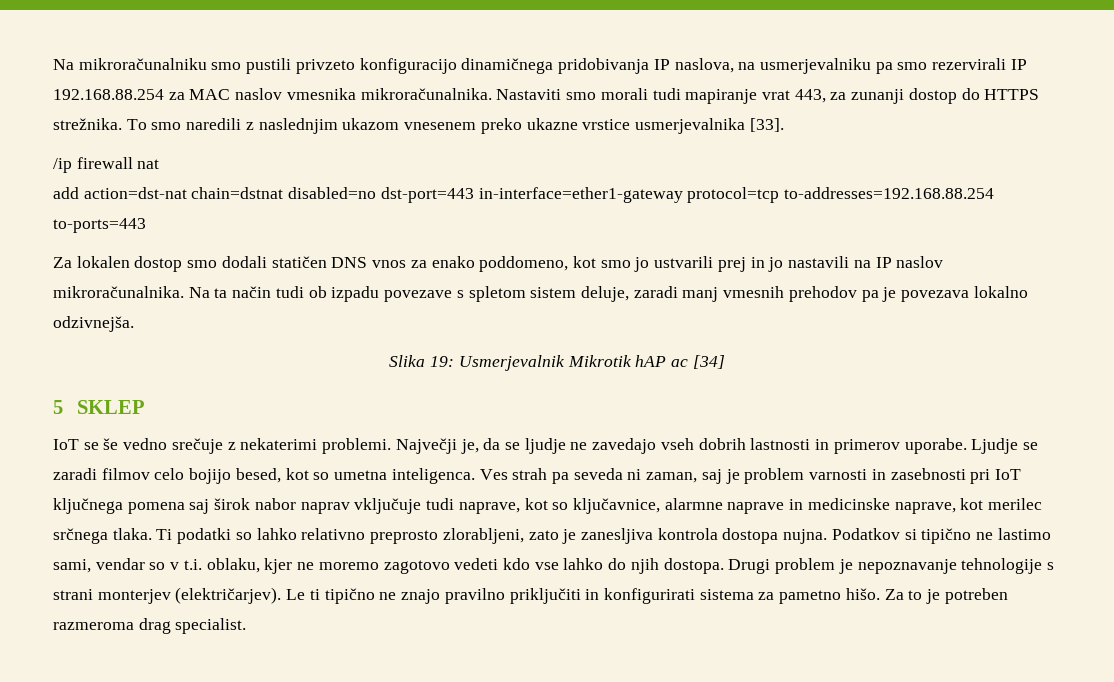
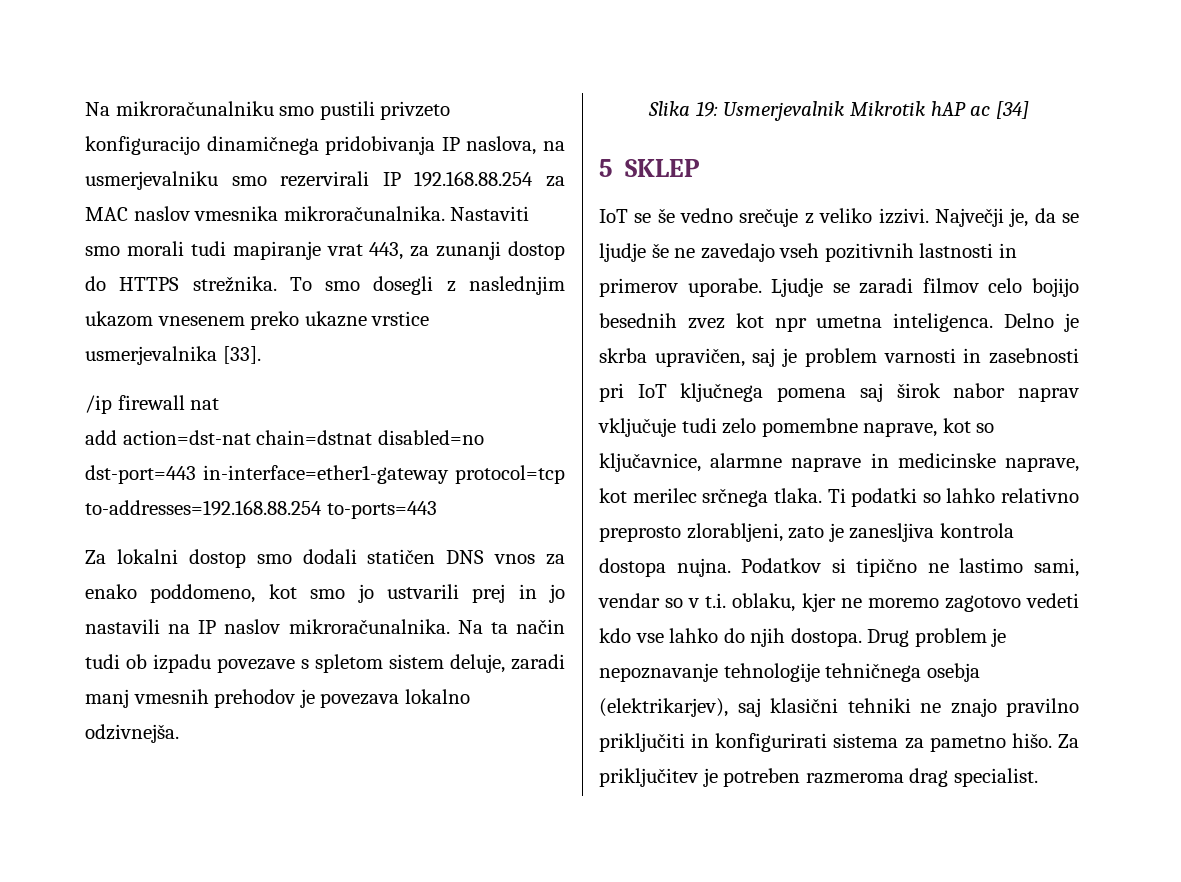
- Na mikroračunalniku smo pustili privzeto konfiguracijo dinamičnega pridobivanja IP naslova, na usmerjevalniku pa smo rezervirali IP 192.168.88.254 za MAC naslov vmesnika mikroračunalnika.
+ Na mikroračunalniku smo pustili privzeto konfiguracijo dinamičnega pridobivanja IP naslova, na usmerjevalniku smo rezervirali IP 192.168.88.254 za MAC naslov vmesnika mikroračunalnika.
- To smo naredili z naslednjim ukazom vnesenem preko ukazne vrstice usmerjevalnika [33].
+ To smo dosegli z naslednjim ukazom vnesenem preko ukazne vrstice usmerjevalnika [33].
- Za lokalen dostop smo dodali statičen DNS vnos za enako poddomeno, kot smo jo ustvarili prej in jo nastavili na IP naslov mikroračunalnika.
+ Za lokalni dostop smo dodali statičen DNS vnos za enako poddomeno, kot smo jo ustvarili prej in jo nastavili na IP naslov mikroračunalnika.
- Na ta način tudi ob izpadu povezave s spletom sistem deluje, zaradi manj vmesnih prehodov pa je povezava lokalno odzivnejša.
+ Na ta način tudi ob izpadu povezave s spletom sistem deluje, zaradi manj vmesnih prehodov je povezava lokalno odzivnejša.
- IoT se še vedno srečuje z nekaterimi problemi.
+ IoT se še vedno srečuje z veliko izzivi.
- Največji je, da se ljudje ne zavedajo vseh dobrih lastnosti in primerov uporabe.
+ Največji je, da se ljudje še ne zavedajo vseh pozitivnih lastnosti in primerov uporabe.
- Ljudje se zaradi filmov celo bojijo besed, kot so umetna inteligenca. Ves strah pa seveda ni zaman, saj je problem varnosti in zasebnosti pri IoT ključnega pomena saj širok nabor naprav vključuje tudi naprave, kot so ključavnice, alarmne naprave in medicinske naprave, kot merilec srčnega tlaka.
+ Ljudje se zaradi filmov celo bojijo besednih zvez kot npr umetna inteligenca. Delno je skrba upravičen, saj je problem varnosti in zasebnosti pri IoT ključnega pomena saj širok nabor naprav vključuje tudi zelo pomembne naprave, kot so ključavnice, alarmne naprave in medicinske naprave, kot merilec srčnega tlaka.
- Drugi problem je nepoznavanje tehnologije s strani monterjev (električarjev). Le ti tipično ne znajo pravilno priključiti in konfigurirati sistema za pametno hišo.
+ Drug problem je nepoznavanje tehnologije tehničnega osebja (elektrikarjev), saj klasični tehniki ne znajo pravilno priključiti in konfigurirati sistema za pametno hišo.
- Za to je potreben razmeroma drag specialist.
+ Za priključitev je potreben razmeroma drag specialist.

